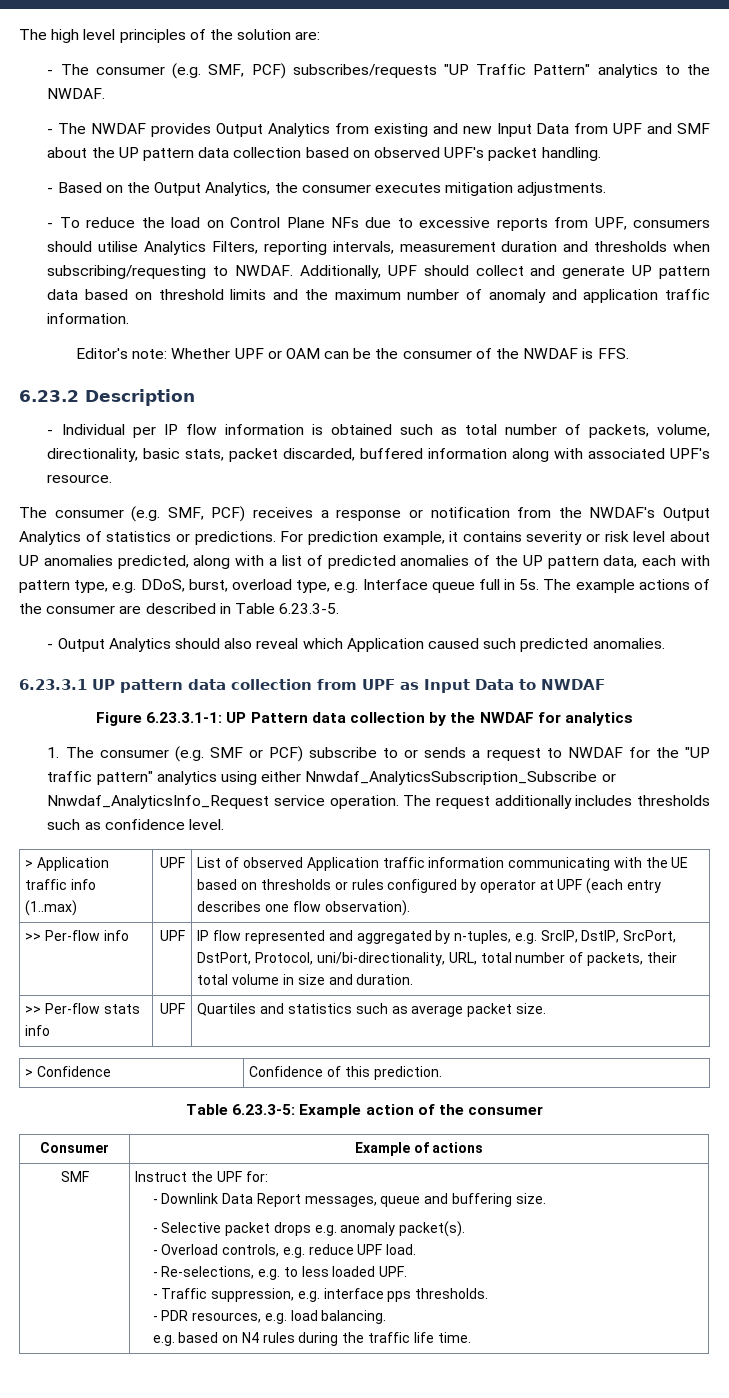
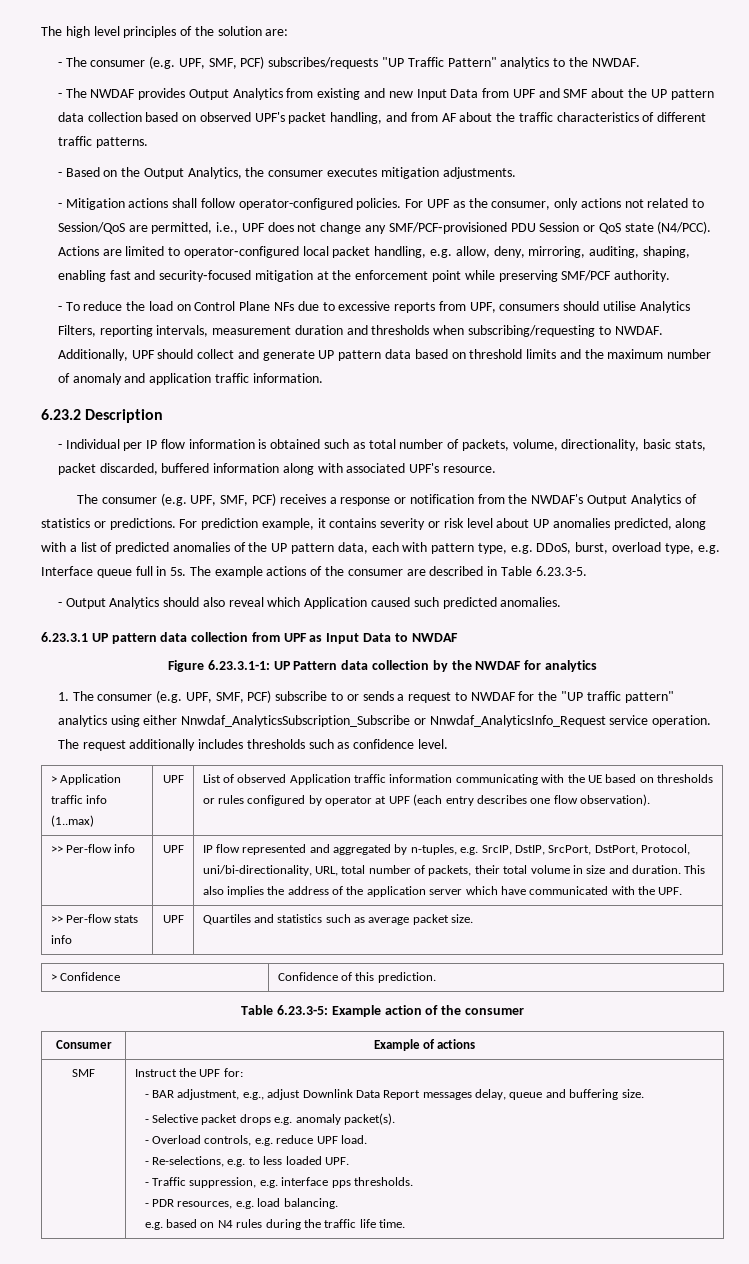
- - The consumer (e.g. SMF, PCF) subscribes/requests "UP Traffic Pattern" analytics to the NWDAF.
+ - The consumer (e.g. UPF, SMF, PCF) subscribes/requests "UP Traffic Pattern" analytics to the NWDAF.
- - The NWDAF provides Output Analytics from existing and new Input Data from UPF and SMF about the UP pattern data collection based on observed UPF's packet handling.
+ - The NWDAF provides Output Analytics from existing and new Input Data from UPF and SMF about the UP pattern data collection based on observed UPF's packet handling, and from AF about the traffic characteristics of different traffic patterns.
+ - Mitigation actions shall follow operator-configured policies. For UPF as the consumer, only actions not related to Session/QoS are permitted, i.e., UPF does not change any SMF/PCF‑provisioned PDU Session or QoS state (N4/PCC). Actions are limited to operator‑configured local packet handling, e.g. allow, deny, mirroring, auditing, shaping, enabling fast and security‑focused mitigation at the enforcement point while preserving SMF/PCF authority.
- Editor's note: Whether UPF or OAM can be the consumer of the NWDAF is FFS.
- The consumer (e.g. SMF, PCF) receives a response or notification from the NWDAF's Output Analytics of statistics or predictions.
+ The consumer (e.g. UPF, SMF, PCF) receives a response or notification from the NWDAF's Output Analytics of statistics or predictions.
- 1. The consumer (e.g. SMF or PCF) subscribe to or sends a request to NWDAF for the "UP traffic pattern" analytics using either Nnwdaf_AnalyticsSubscription_Subscribe or Nnwdaf_AnalyticsInfo_Request service operation.
+ 1. The consumer (e.g. UPF, SMF, PCF) subscribe to or sends a request to NWDAF for the "UP traffic pattern" analytics using either Nnwdaf_AnalyticsSubscription_Subscribe or Nnwdaf_AnalyticsInfo_Request service operation.
+ This also implies the address of the application server which have communicated with the UPF.
- - Downlink Data Report messages, queue and buffering size.
+ - BAR adjustment, e.g., adjust Downlink Data Report messages delay, queue and buffering size.

